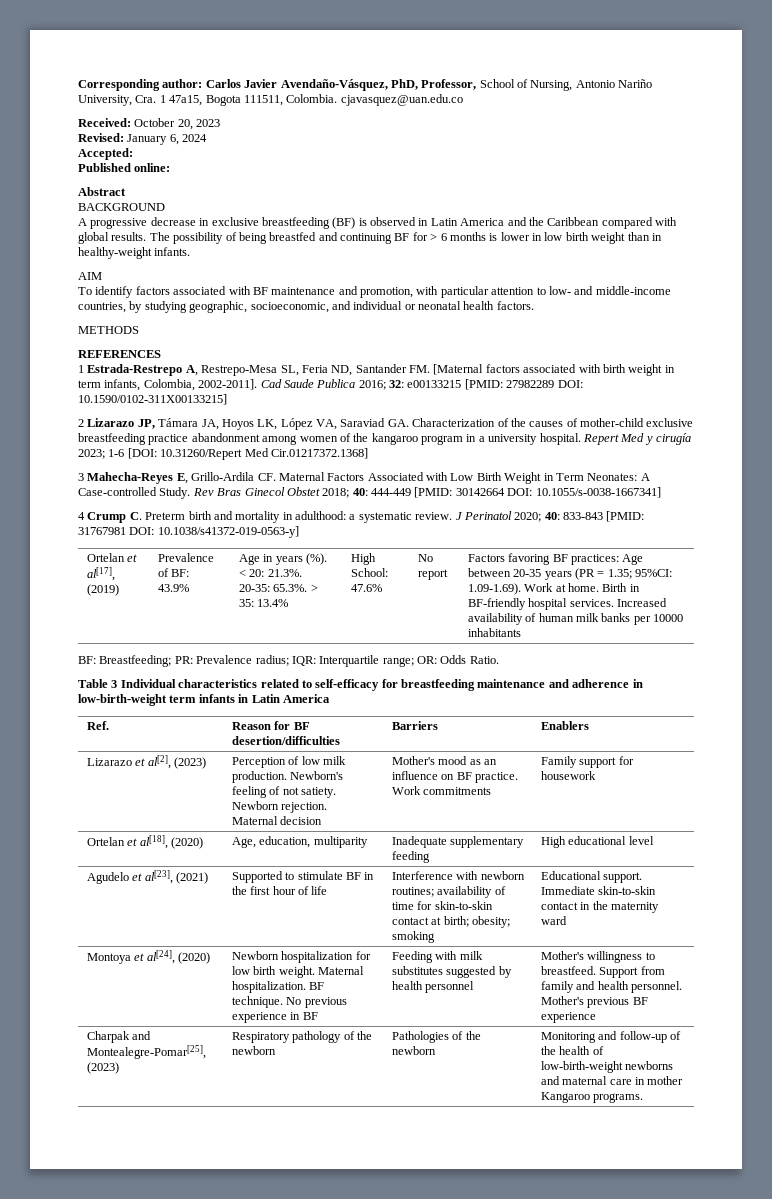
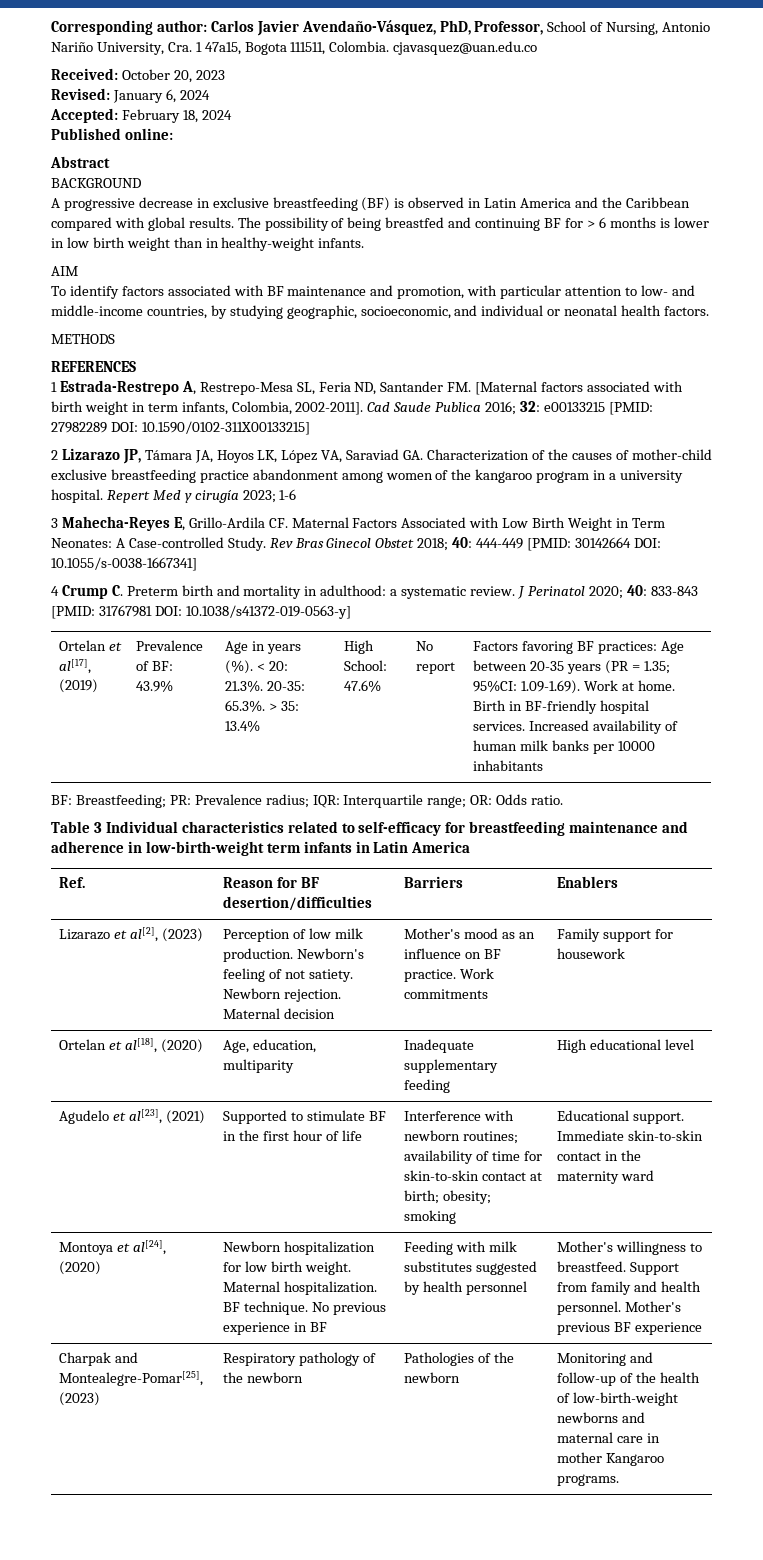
- Accepted:
+ Accepted: February 18, 2024
- Repert Med y cirugía 2023; 1-6 [DOI: 10.31260/Repert Med Cir.01217372.1368]
+ Repert Med y cirugía 2023; 1-6
- BF: Breastfeeding; PR: Prevalence radius; IQR: Interquartile range; OR: Odds Ratio.
+ BF: Breastfeeding; PR: Prevalence radius; IQR: Interquartile range; OR: Odds ratio.

